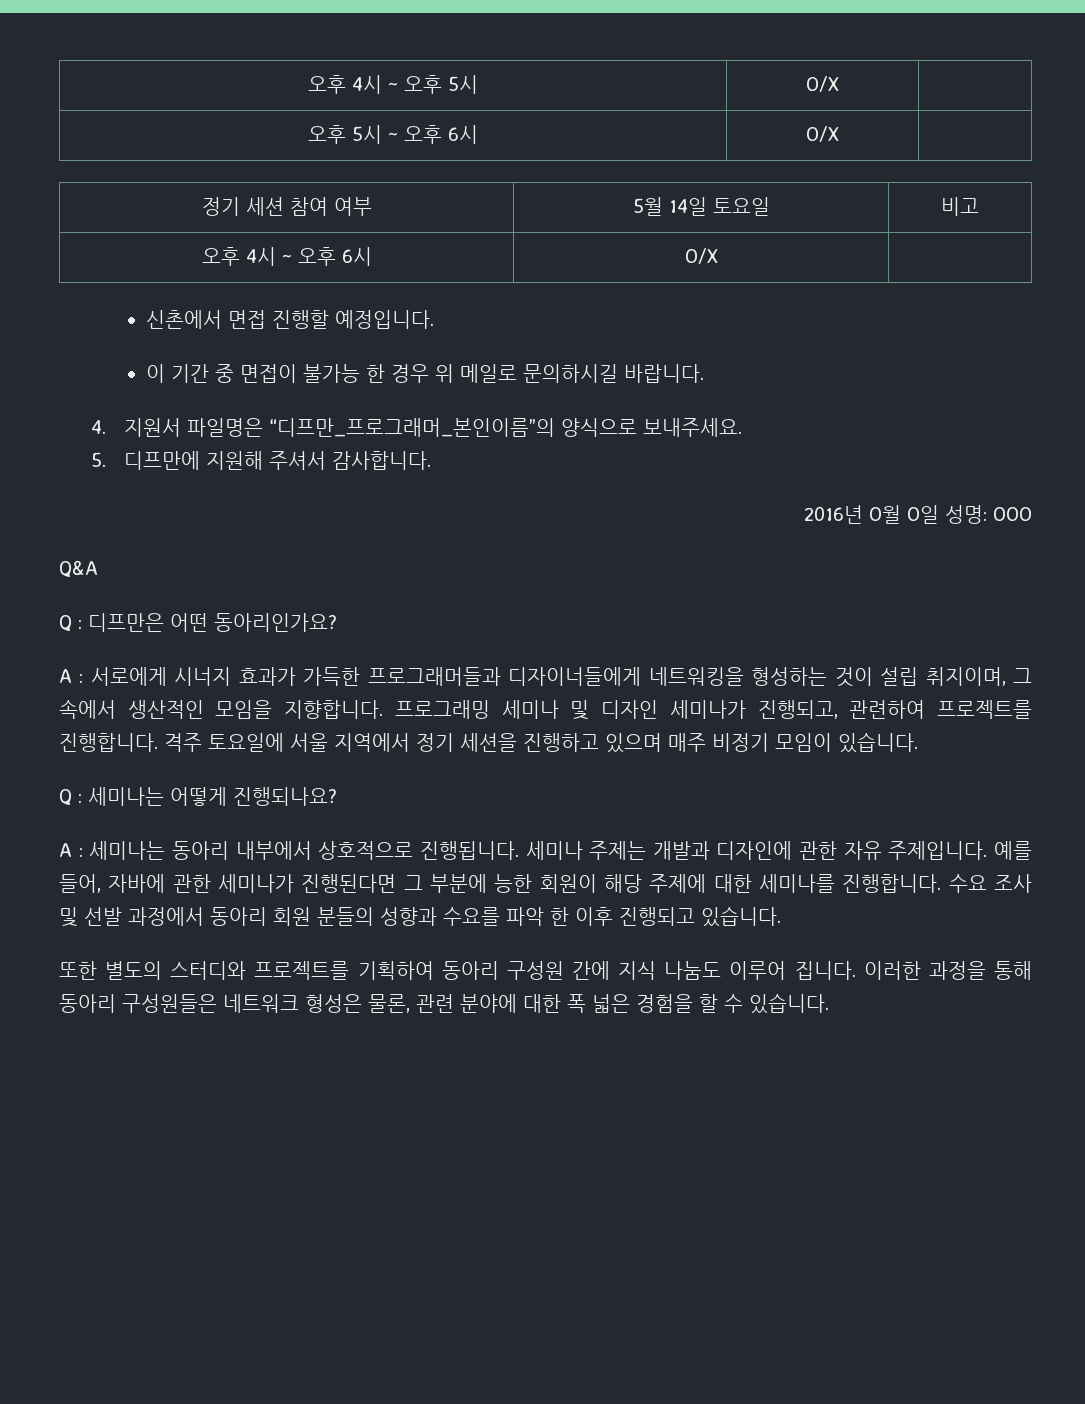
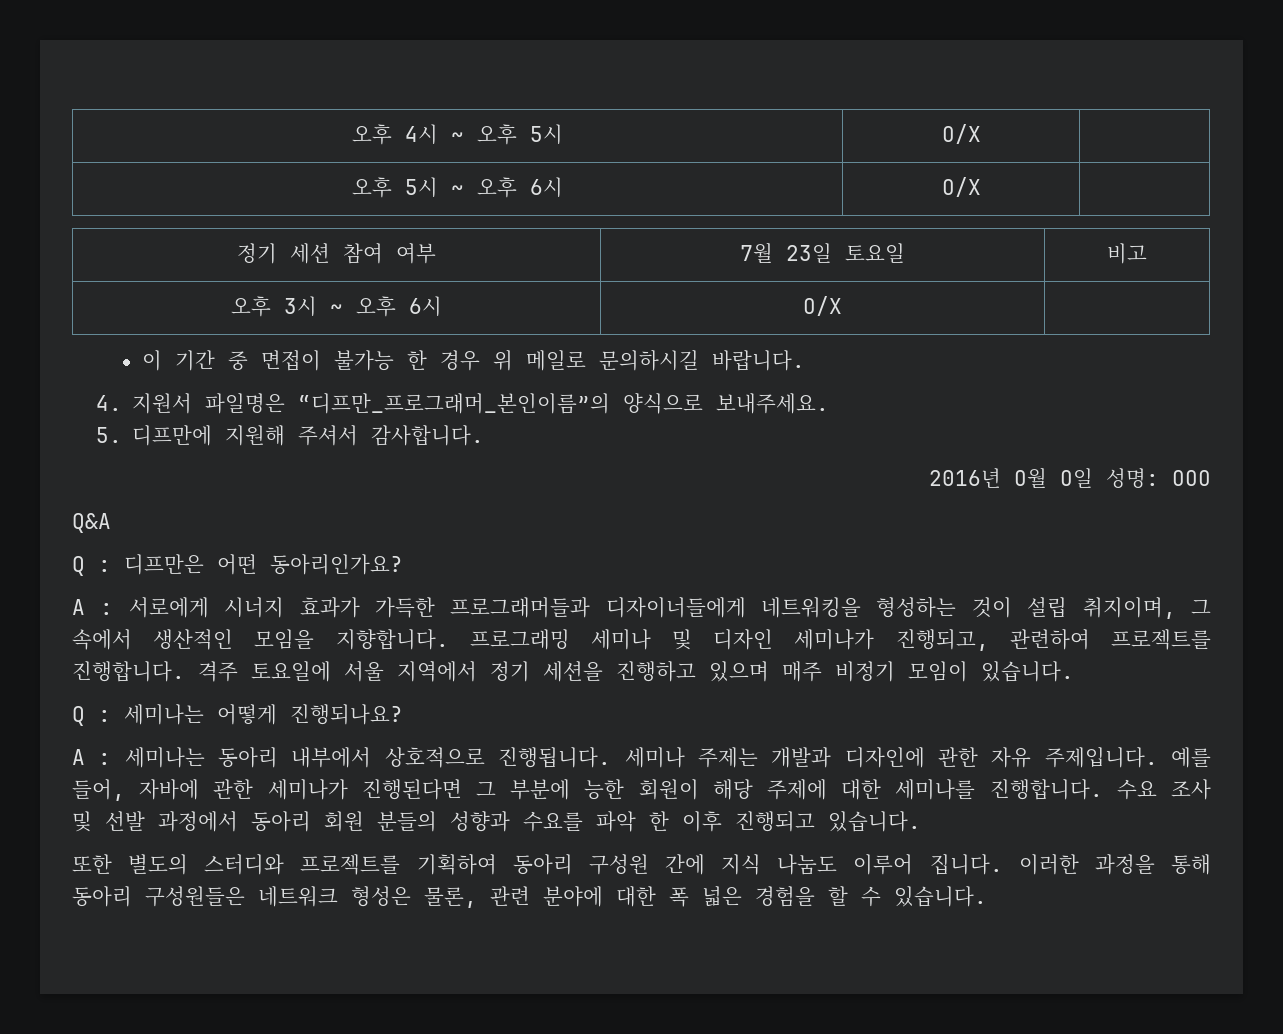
- 정기 세션 참여 여부 | 5월 14일 토요일 | 비고
+ 정기 세션 참여 여부 | 7월 23일 토요일 | 비고
- 오후 4시 ~ 오후 6시 | O/X |
- 신촌에서 면접 진행할 예정입니다.
+ 오후 3시 ~ 오후 6시 | O/X |

